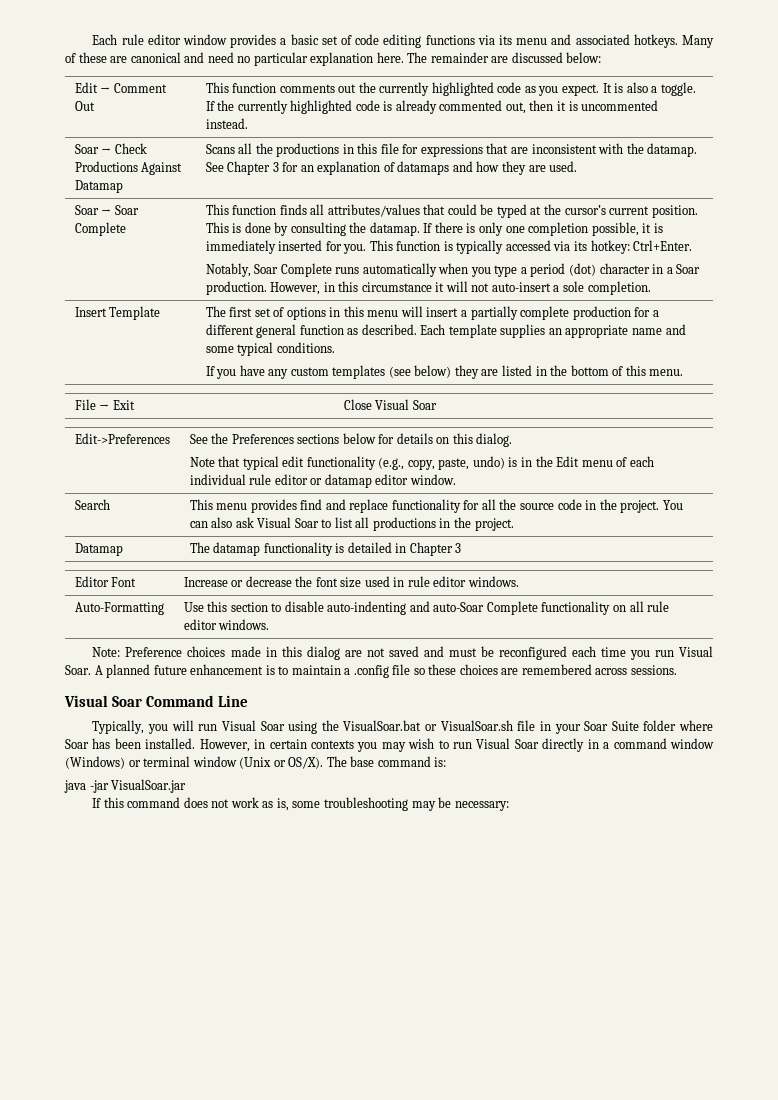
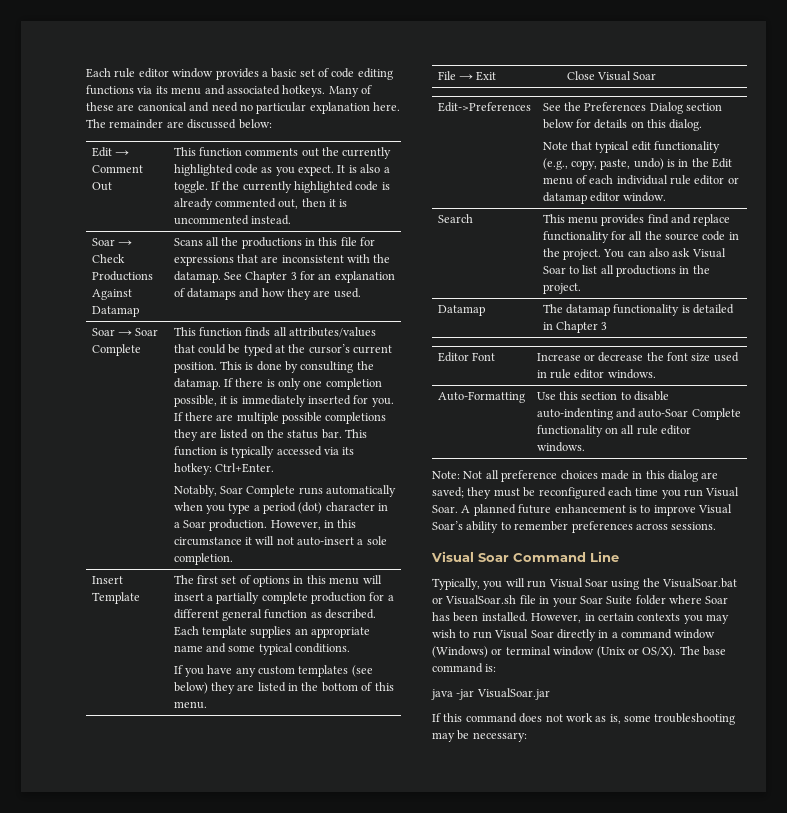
+ If there are multiple possible completions they are listed on the status bar.
- Edit->Preferences | See the Preferences sections below for details on this dialog.
+ Edit->Preferences | See the Preferences Dialog section below for details on this dialog.
- Note: Preference choices made in this dialog are not saved and must be reconfigured each time you run Visual Soar.
+ Note: Not all preference choices made in this dialog are saved; they must be reconfigured each time you run Visual Soar.
- A planned future enhancement is to maintain a .config file so these choices are remembered across sessions.
+ A planned future enhancement is to improve Visual Soar’s ability to remember preferences across sessions.

